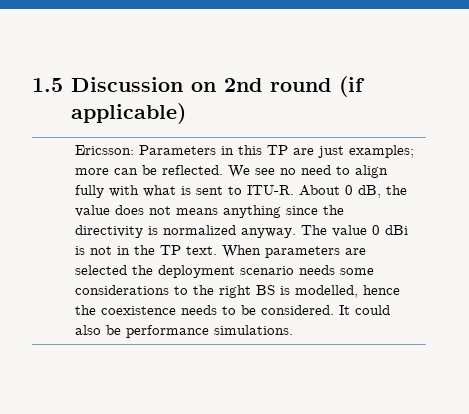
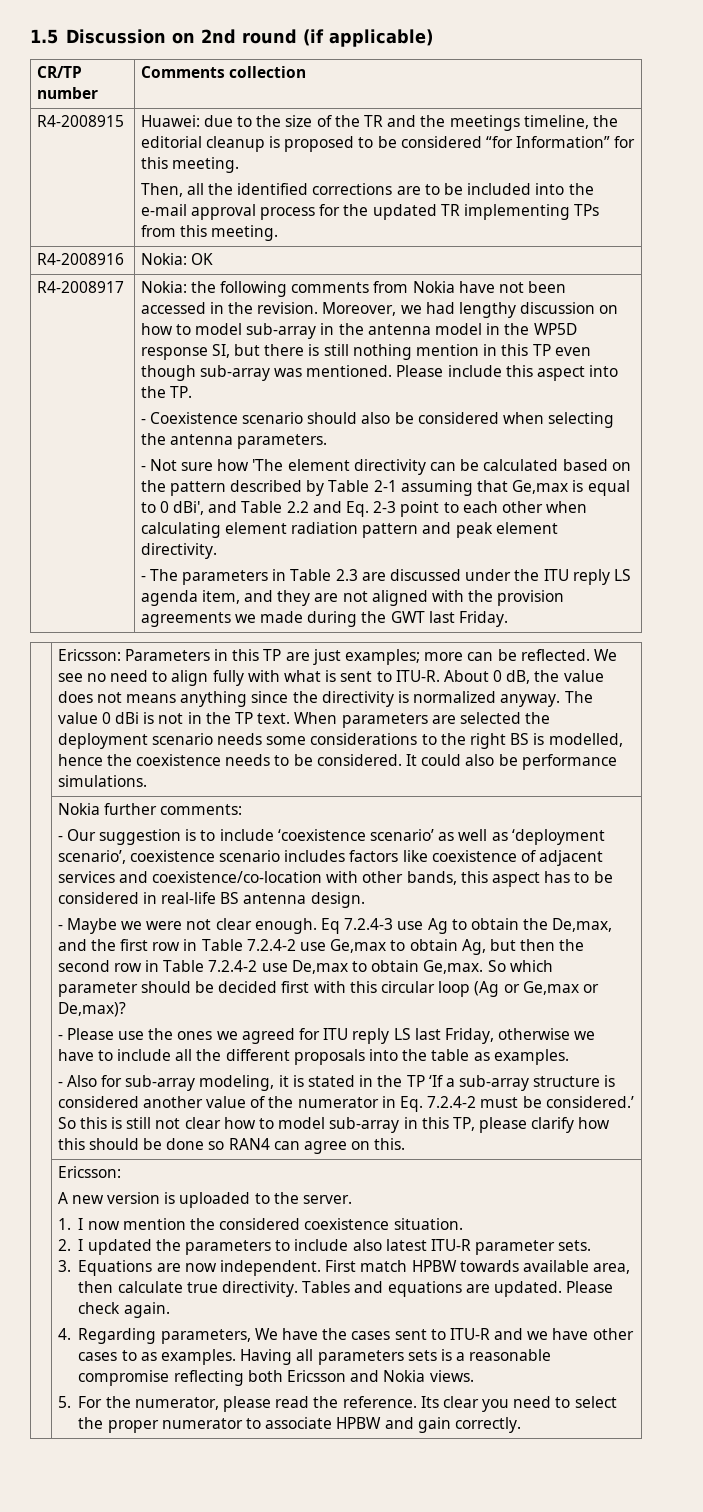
+ CR/TP number | Comments collection
+ R4-2008915 | Huawei: due to the size of the TR and the meetings timeline, the editorial cleanup is proposed to be considered “for Information” for this meeting.
+ Then, all the identified corrections are to be included into the e-mail approval process for the updated TR implementing TPs from this meeting.
+ R4-2008916 | Nokia: OK
+ R4-2008917 | Nokia: the following comments from Nokia have not been accessed in the revision. Moreover, we had lengthy discussion on how to model sub-array in the antenna model in the WP5D response SI, but there is still nothing mention in this TP even though sub-array was mentioned. Please include this aspect into the TP.
+ - Coexistence scenario should also be considered when selecting the antenna parameters.
+ - Not sure how 'The element directivity can be calculated based on the pattern described by Table 2-1 assuming that Ge,max is equal to 0 dBi', and Table 2.2 and Eq. 2-3 point to each other when calculating element radiation pattern and peak element directivity.
+ - The parameters in Table 2.3 are discussed under the ITU reply LS agenda item, and they are not aligned with the provision agreements we made during the GWT last Friday.
+ Nokia further comments:
+ - Our suggestion is to include ‘coexistence scenario’ as well as ‘deployment scenario’, coexistence scenario includes factors like coexistence of adjacent services and coexistence/co-location with other bands, this aspect has to be considered in real-life BS antenna design.
+ - Maybe we were not clear enough. Eq 7.2.4-3 use Ag to obtain the De,max, and the first row in Table 7.2.4-2 use Ge,max to obtain Ag, but then the second row in Table 7.2.4-2 use De,max to obtain Ge,max. So which parameter should be decided first with this circular loop (Ag or Ge,max or De,max)?
+ - Please use the ones we agreed for ITU reply LS last Friday, otherwise we have to include all the different proposals into the table as examples.
+ - Also for sub-array modeling, it is stated in the TP ‘If a sub-array structure is considered another value of the numerator in Eq. 7.2.4-2 must be considered.’ So this is still not clear how to model sub-array in this TP, please clarify how this should be done so RAN4 can agree on this.
+ | Ericsson:
+ A new version is uploaded to the server.
+ 1. I now mention the considered coexistence situation.
+ 2. I updated the parameters to include also latest ITU-R parameter sets.
+ 3. Equations are now independent. First match HPBW towards available area, then calculate true directivity. Tables and equations are updated. Please check again.
+ 4. Regarding parameters, We have the cases sent to ITU-R and we have other cases to as examples. Having all parameters sets is a reasonable compromise reflecting both Ericsson and Nokia views.
+ 5. For the numerator, please read the reference. Its clear you need to select the proper numerator to associate HPBW and gain correctly.

